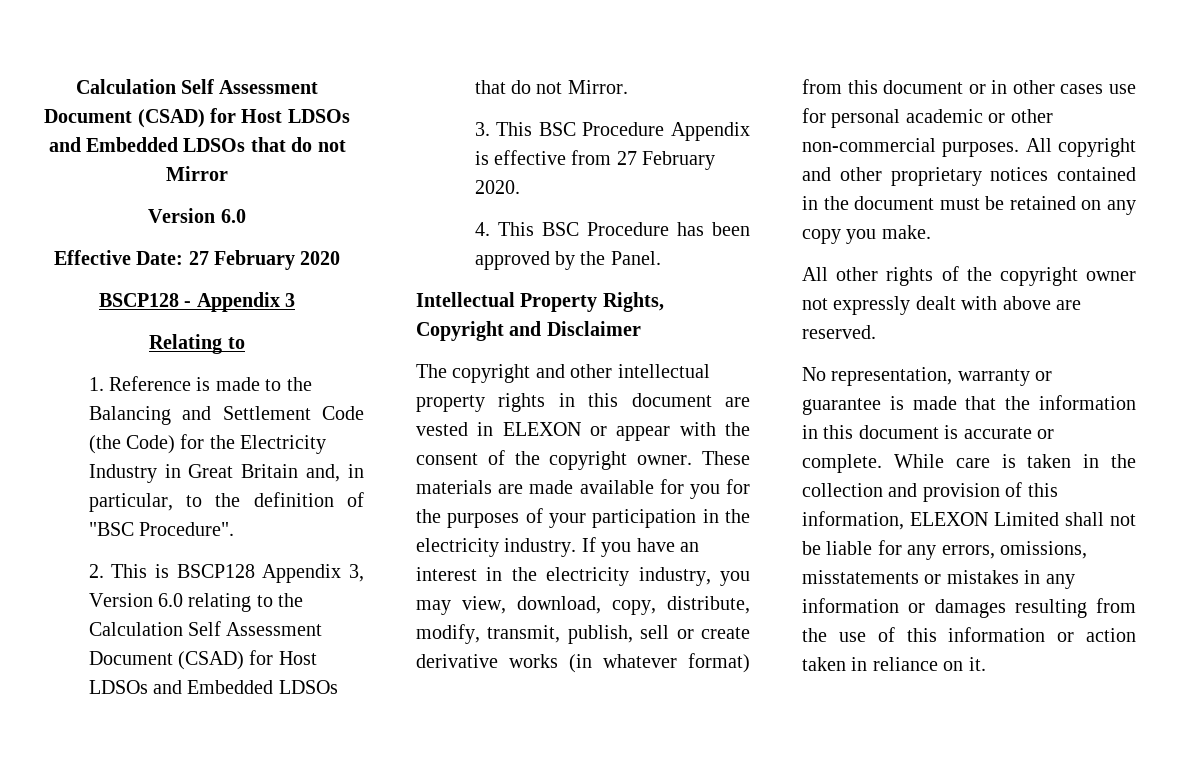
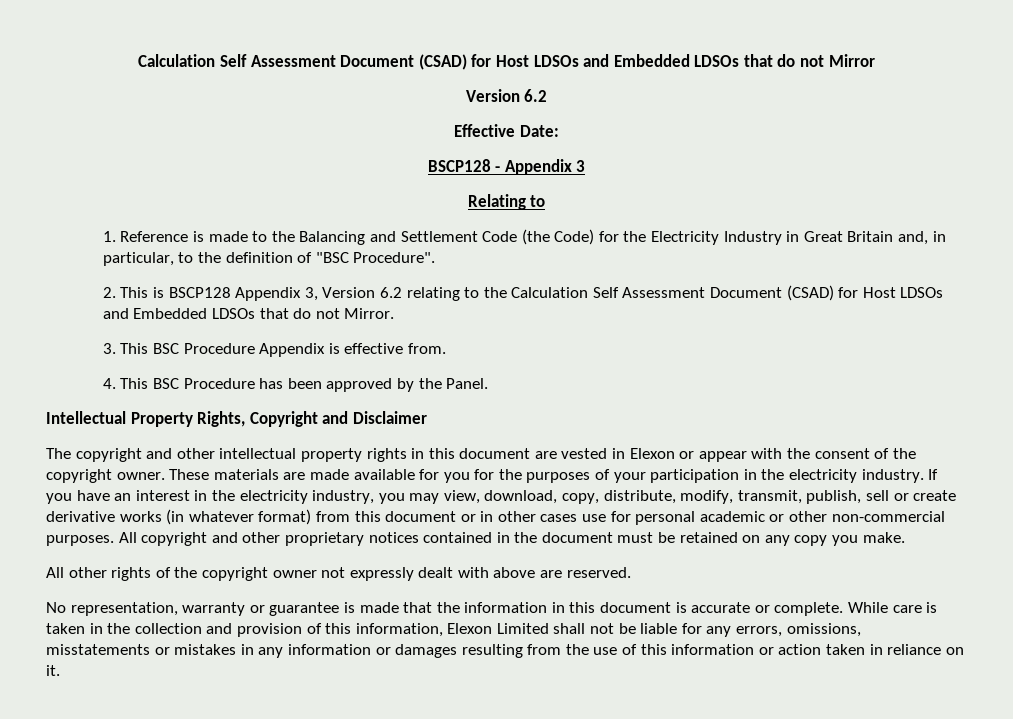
  Calculation Self Assessment Document (CSAD) for Host LDSOs and Embedded LDSOs that do not Mirror
- Version 6.0
+ Version 6.2
- Effective Date: 27 February 2020
+ Effective Date:
- 2. This is BSCP128 Appendix 3, Version 6.0 relating to the Calculation Self Assessment Document (CSAD) for Host LDSOs and Embedded LDSOs that do not Mirror.
+ 2. This is BSCP128 Appendix 3, Version 6.2 relating to the Calculation Self Assessment Document (CSAD) for Host LDSOs and Embedded LDSOs that do not Mirror.
- 3. This BSC Procedure Appendix is effective from 27 February 2020.
+ 3. This BSC Procedure Appendix is effective from.
- The copyright and other intellectual property rights in this document are vested in ELEXON or appear with the consent of the copyright owner.
+ The copyright and other intellectual property rights in this document are vested in Elexon or appear with the consent of the copyright owner.
- While care is taken in the collection and provision of this information, ELEXON Limited shall not be liable for any errors, omissions, misstatements or mistakes in any information or damages resulting from the use of this information or action taken in reliance on it.
+ While care is taken in the collection and provision of this information, Elexon Limited shall not be liable for any errors, omissions, misstatements or mistakes in any information or damages resulting from the use of this information or action taken in reliance on it.

